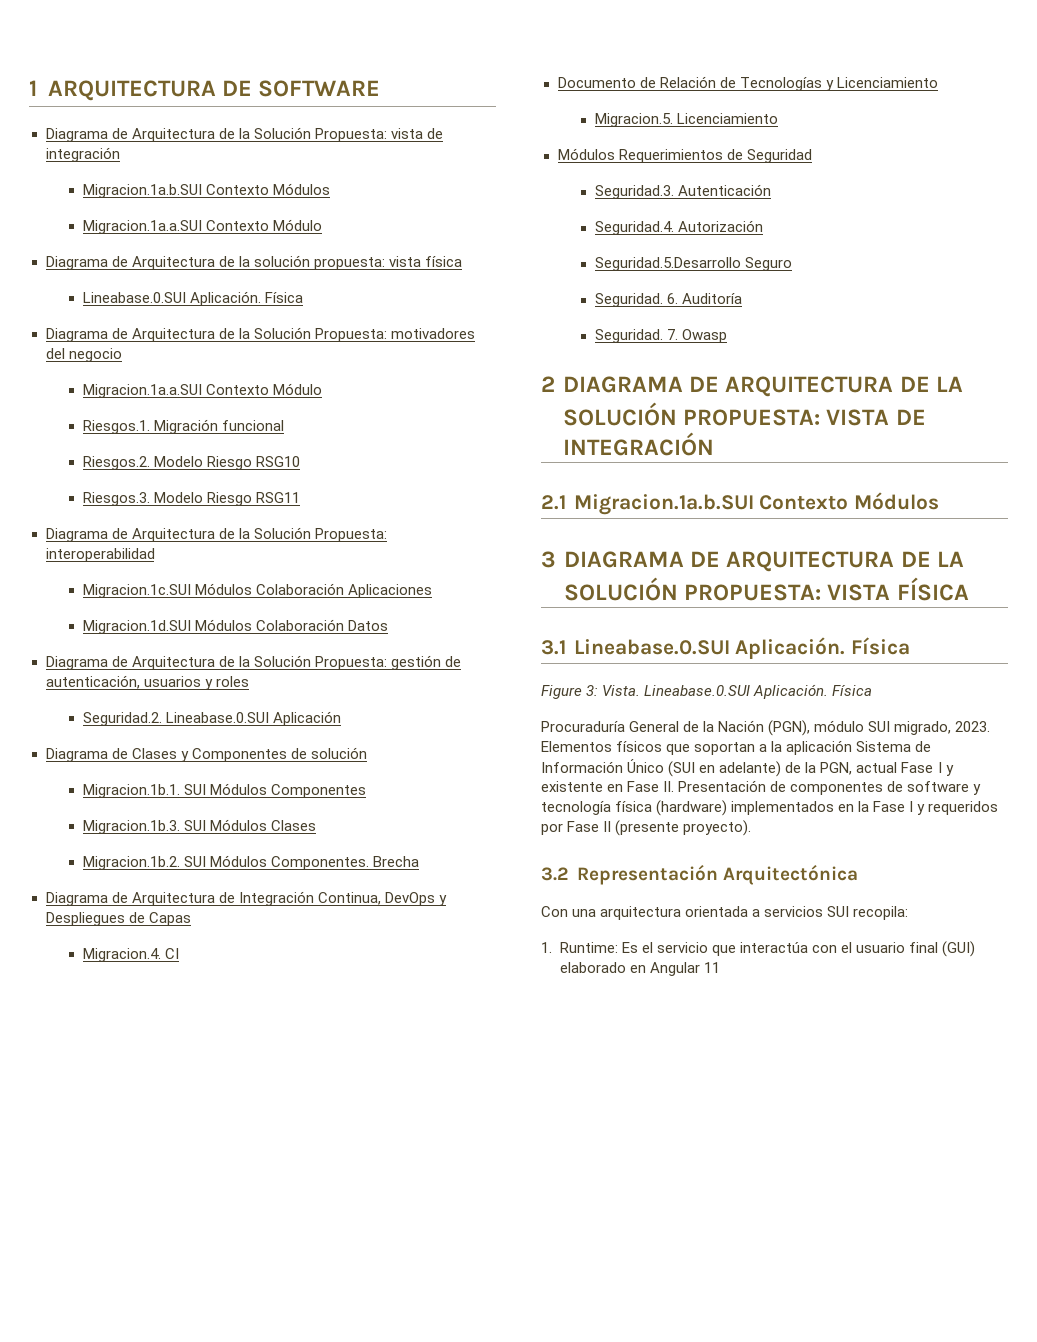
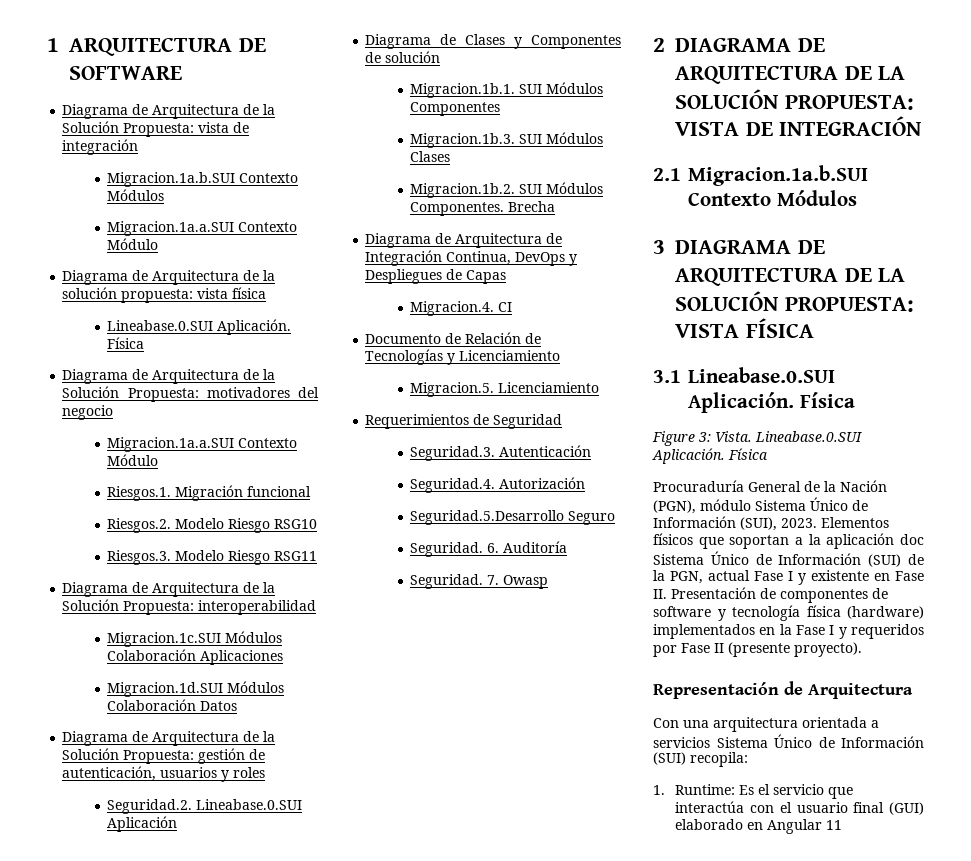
- Módulos Requerimientos de Seguridad
+ Requerimientos de Seguridad
- Procuraduría General de la Nación (PGN), módulo SUI migrado, 2023.
+ Procuraduría General de la Nación (PGN), módulo Sistema Único de Información (SUI), 2023.
- Elementos físicos que soportan a la aplicación Sistema de Información Único (SUI en adelante) de la PGN, actual Fase I y existente en Fase II. Presentación de componentes de software y tecnología física (hardware) implementados en la Fase I y requeridos por Fase II (presente proyecto).
+ Elementos físicos que soportan a la aplicación doc Sistema Único de Información (SUI) de la PGN, actual Fase I y existente en Fase II. Presentación de componentes de software y tecnología física (hardware) implementados en la Fase I y requeridos por Fase II (presente proyecto).
- 3.2 Representación Arquitectónica
+ Representación de Arquitectura
- Con una arquitectura orientada a servicios SUI recopila:
+ Con una arquitectura orientada a servicios Sistema Único de Información (SUI) recopila:

